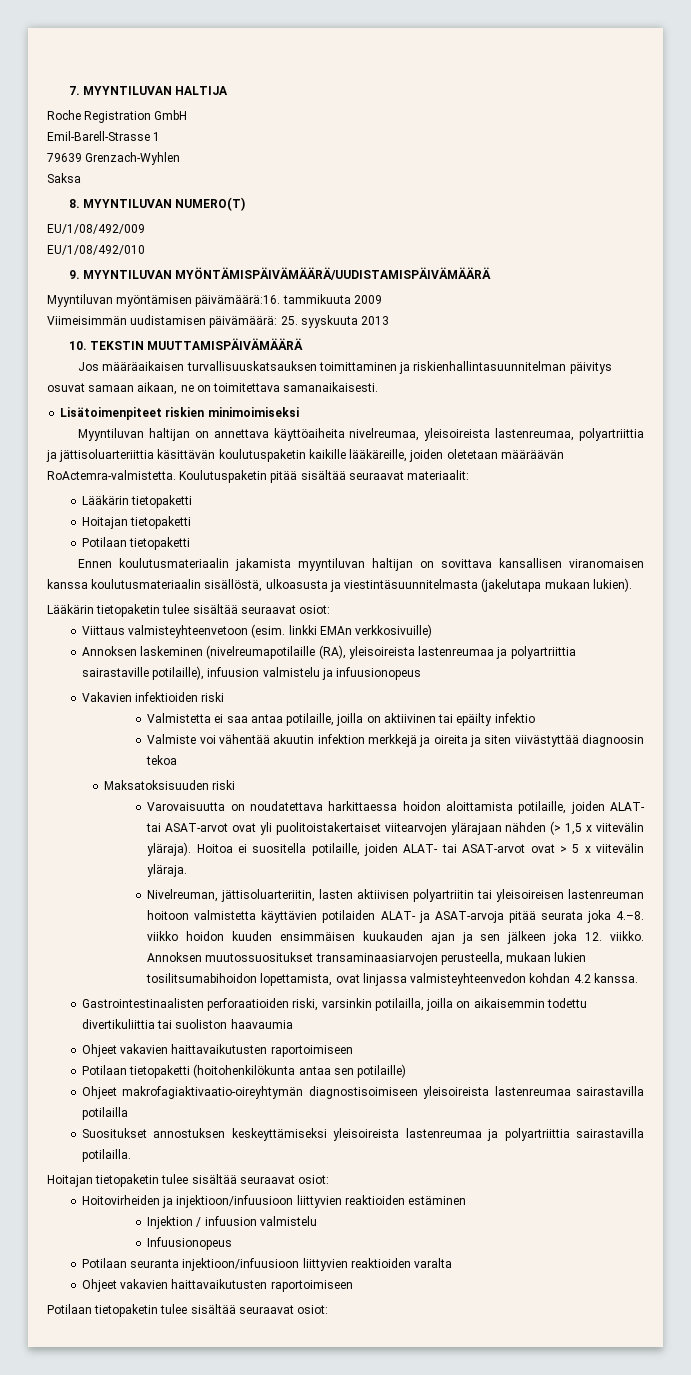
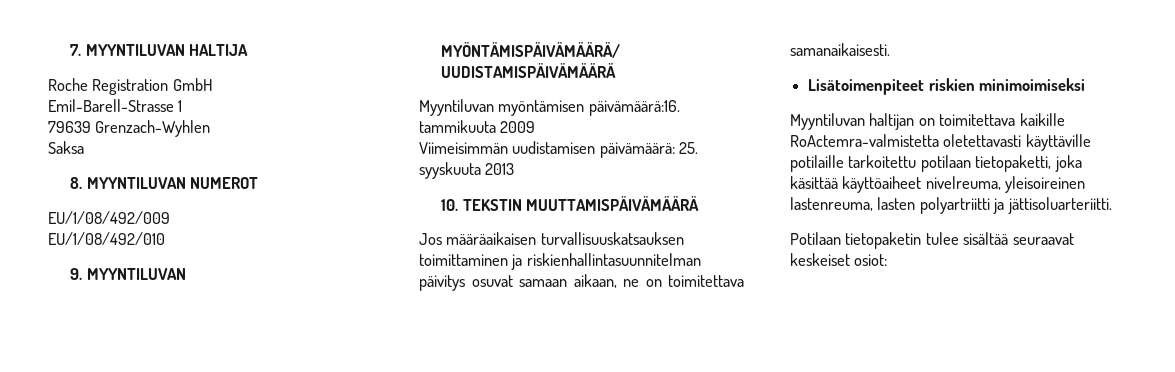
- 8. MYYNTILUVAN NUMERO(T)
+ 8. MYYNTILUVAN NUMEROT
- Myyntiluvan haltijan on annettava käyttöaiheita nivelreumaa, yleisoireista lastenreumaa, polyartriittia ja jättisoluarteriittia käsittävän koulutuspaketin kaikille lääkäreille, joiden oletetaan määräävän RoActemra-valmistetta. Koulutuspaketin pitää sisältää seuraavat materiaalit:
- Lääkärin tietopaketti
- Hoitajan tietopaketti
- Potilaan tietopaketti
- Ennen koulutusmateriaalin jakamista myyntiluvan haltijan on sovittava kansallisen viranomaisen kanssa koulutusmateriaalin sisällöstä, ulkoasusta ja viestintäsuunnitelmasta (jakelutapa mukaan lukien).
- Lääkärin tietopaketin tulee sisältää seuraavat osiot:
- Viittaus valmisteyhteenvetoon (esim. linkki EMAn verkkosivuille)
- Annoksen laskeminen (nivelreumapotilaille (RA), yleisoireista lastenreumaa ja polyartriittia sairastaville potilaille), infuusion valmistelu ja infuusionopeus
- Vakavien infektioiden riski
- Valmistetta ei saa antaa potilaille, joilla on aktiivinen tai epäilty infektio
- Valmiste voi vähentää akuutin infektion merkkejä ja oireita ja siten viivästyttää diagnoosin tekoa
- Maksatoksisuuden riski
- Varovaisuutta on noudatettava harkittaessa hoidon aloittamista potilaille, joiden ALAT- tai ASAT-arvot ovat yli puolitoistakertaiset viitearvojen ylärajaan nähden (> 1,5 x viitevälin yläraja). Hoitoa ei suositella potilaille, joiden ALAT- tai ASAT-arvot ovat > 5 x viitevälin yläraja.
- Nivelreuman, jättisoluarteriitin, lasten aktiivisen polyartriitin tai yleisoireisen lastenreuman hoitoon valmistetta käyttävien potilaiden ALAT- ja ASAT-arvoja pitää seurata joka 4.–8. viikko hoidon kuuden ensimmäisen kuukauden ajan ja sen jälkeen joka 12. viikko. Annoksen muutossuositukset transaminaasiarvojen perusteella, mukaan lukien tosilitsumabihoidon lopettamista, ovat linjassa valmisteyhteenvedon kohdan 4.2 kanssa.
- Gastrointestinaalisten perforaatioiden riski, varsinkin potilailla, joilla on aikaisemmin todettu divertikuliittia tai suoliston haavaumia
- Ohjeet vakavien haittavaikutusten raportoimiseen
- Potilaan tietopaketti (hoitohenkilökunta antaa sen potilaille)
- Ohjeet makrofagiaktivaatio-oireyhtymän diagnostisoimiseen yleisoireista lastenreumaa sairastavilla potilailla
- Suositukset annostuksen keskeyttämiseksi yleisoireista lastenreumaa ja polyartriittia sairastavilla potilailla.
- Hoitajan tietopaketin tulee sisältää seuraavat osiot:
- Hoitovirheiden ja injektioon/infuusioon liittyvien reaktioiden estäminen
- Injektion / infuusion valmistelu
- Infuusionopeus
- Potilaan seuranta injektioon/infuusioon liittyvien reaktioiden varalta
- Ohjeet vakavien haittavaikutusten raportoimiseen
+ Myyntiluvan haltijan on toimitettava kaikille RoActemra-valmistetta oletettavasti käyttäville potilaille tarkoitettu potilaan tietopaketti, joka käsittää käyttöaiheet nivelreuma, yleisoireinen lastenreuma, lasten polyartriitti ja jättisoluarteriitti.
- Potilaan tietopaketin tulee sisältää seuraavat osiot:
+ Potilaan tietopaketin tulee sisältää seuraavat keskeiset osiot:

